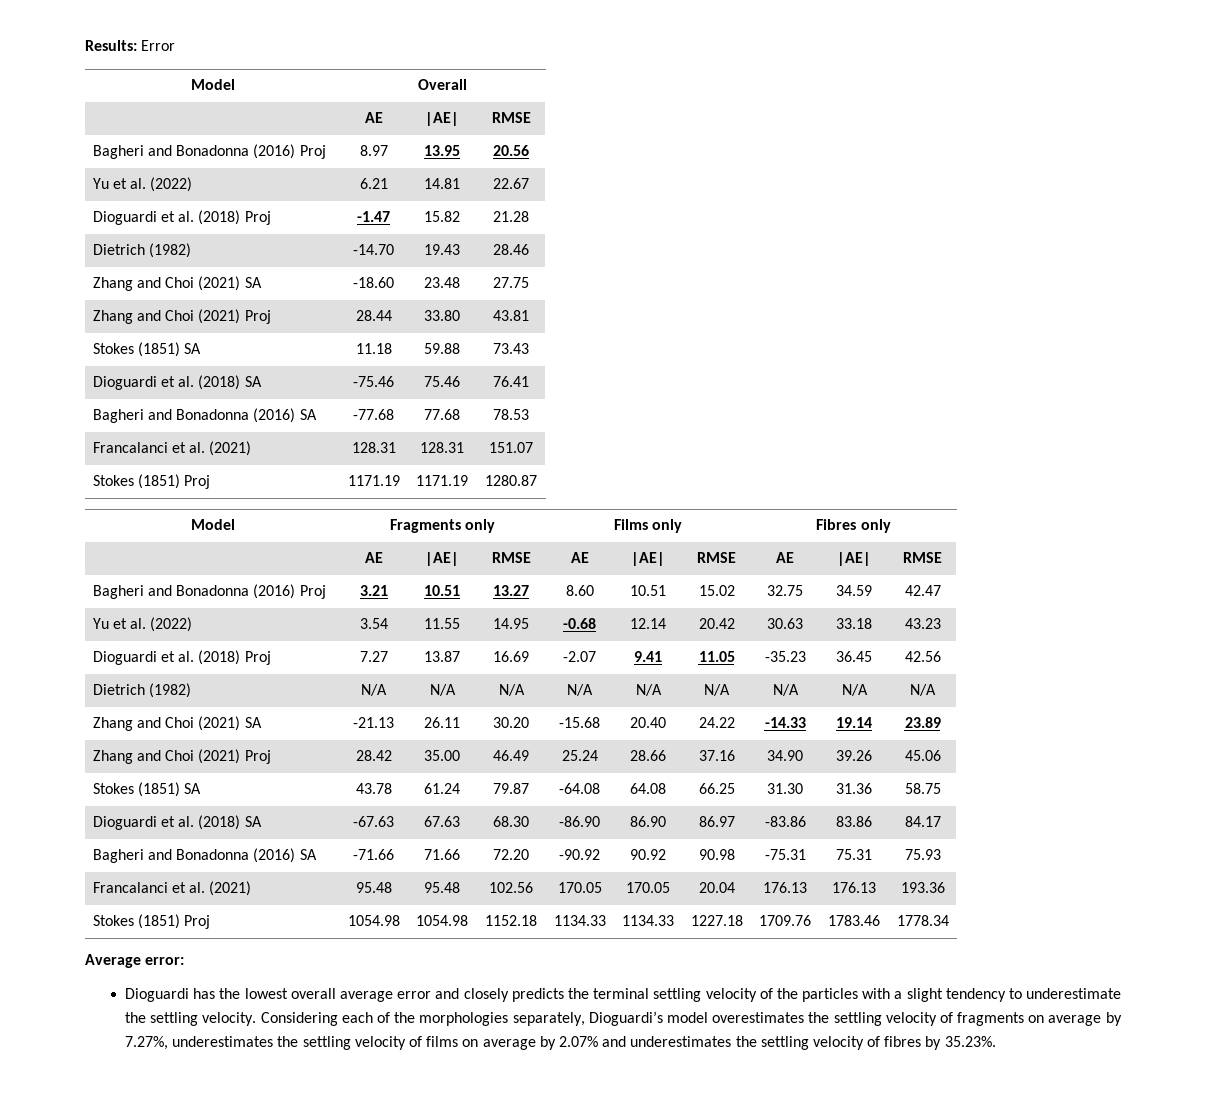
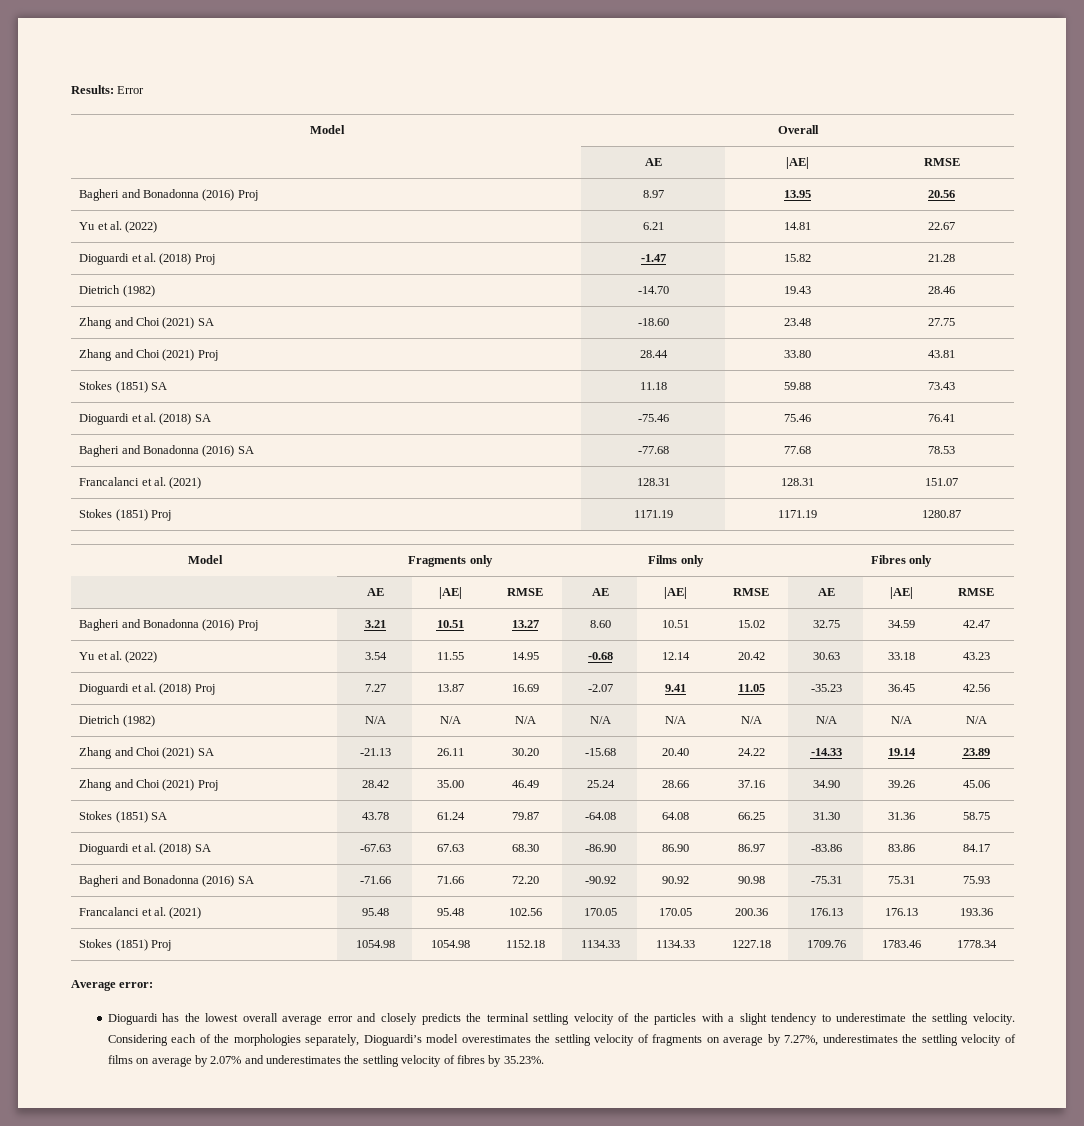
- Francalanci et al. (2021) | 95.48 | 95.48 | 102.56 | 170.05 | 170.05 | 20.04 | 176.13 | 176.13 | 193.36
+ Francalanci et al. (2021) | 95.48 | 95.48 | 102.56 | 170.05 | 170.05 | 200.36 | 176.13 | 176.13 | 193.36

